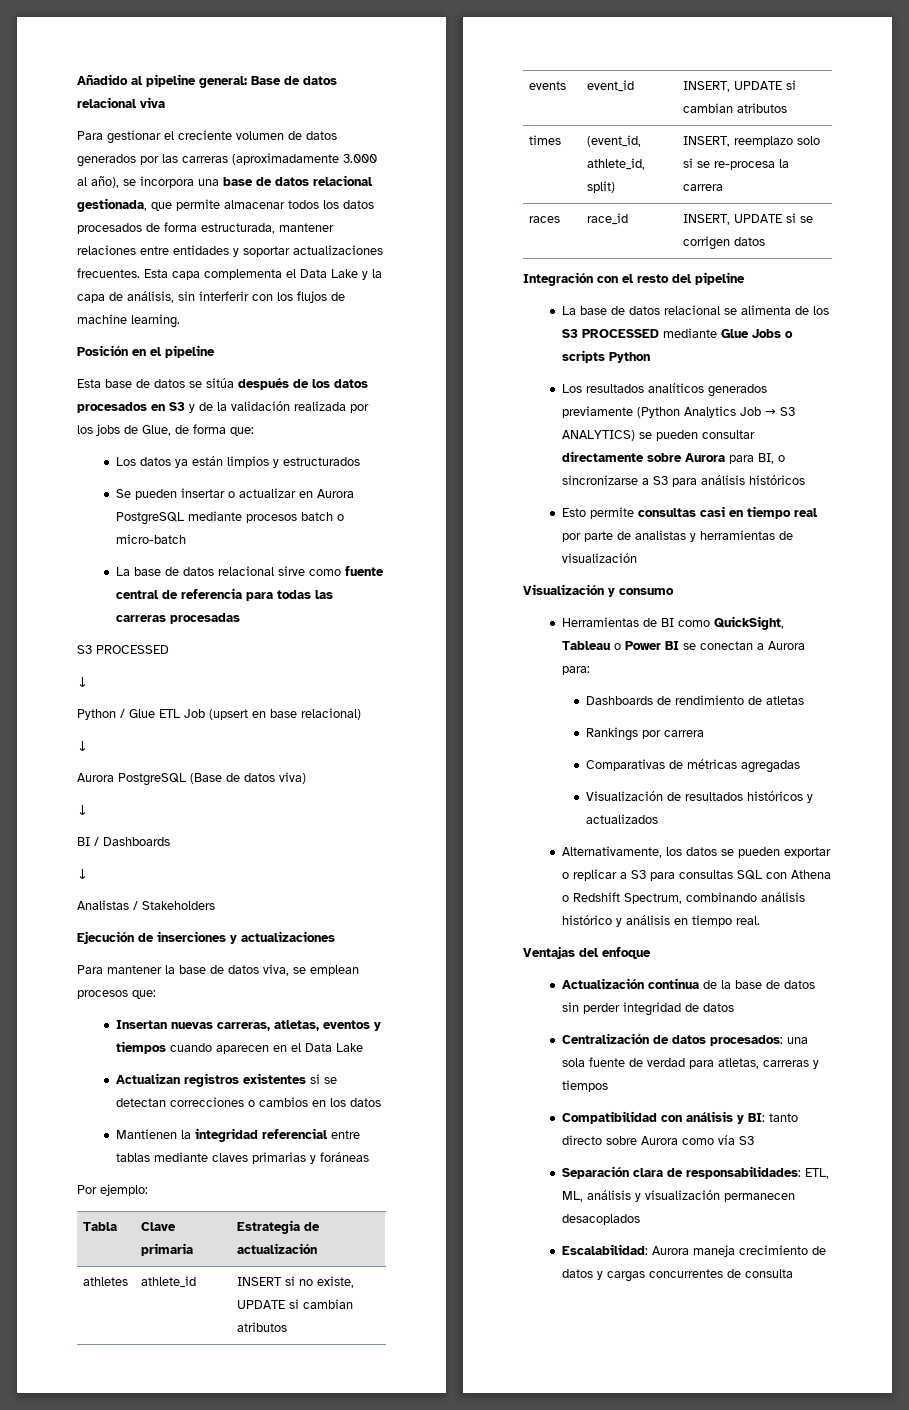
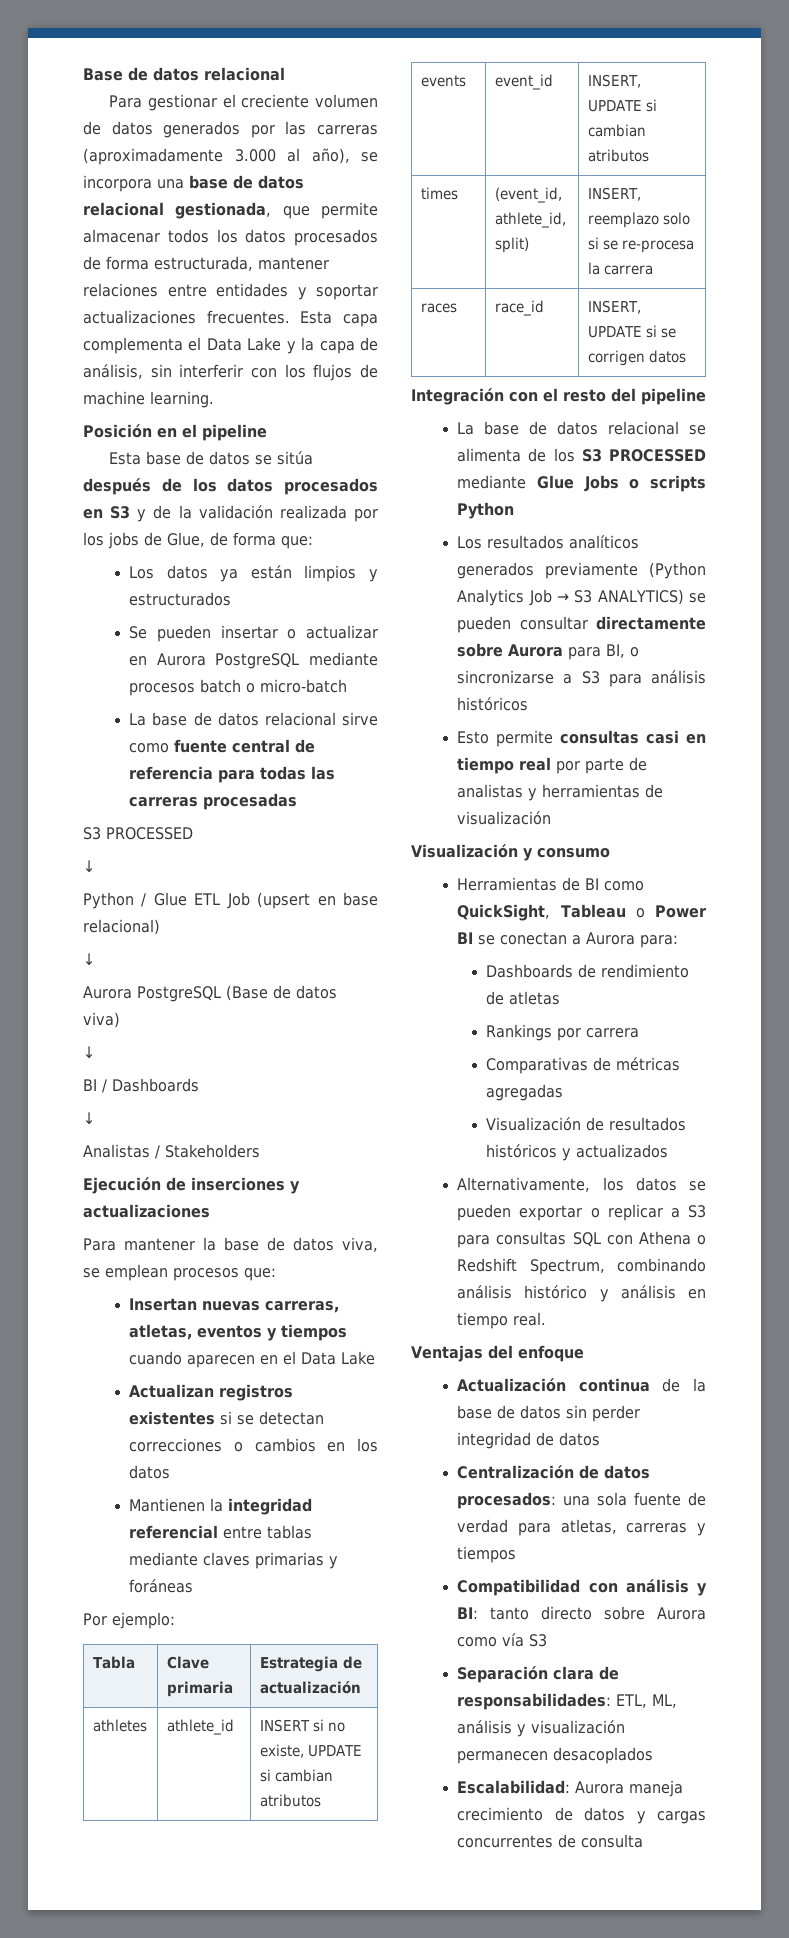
- Añadido al pipeline general: Base de datos relacional viva
+ Base de datos relacional

